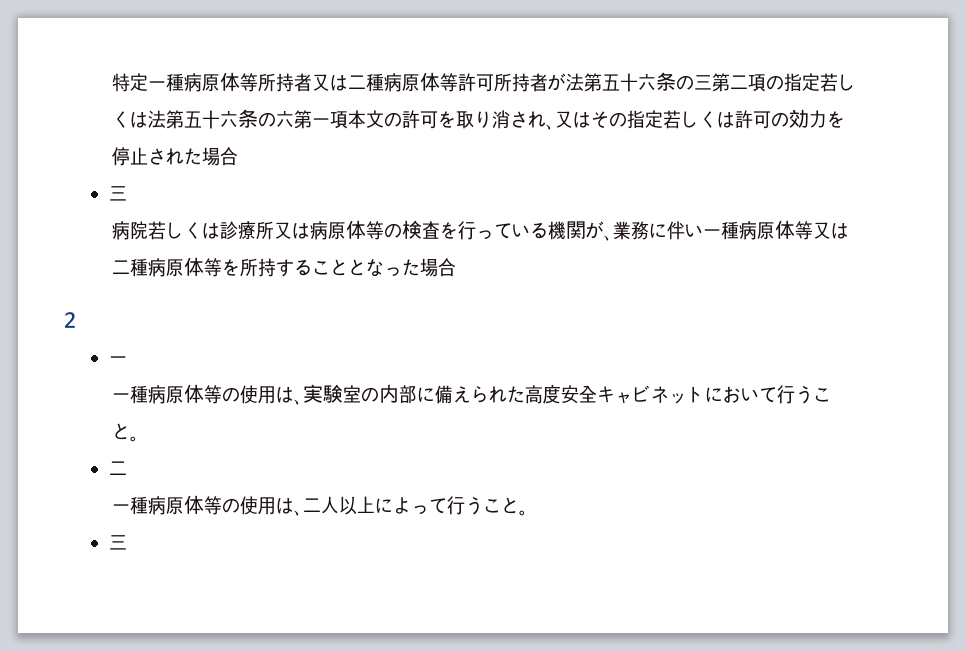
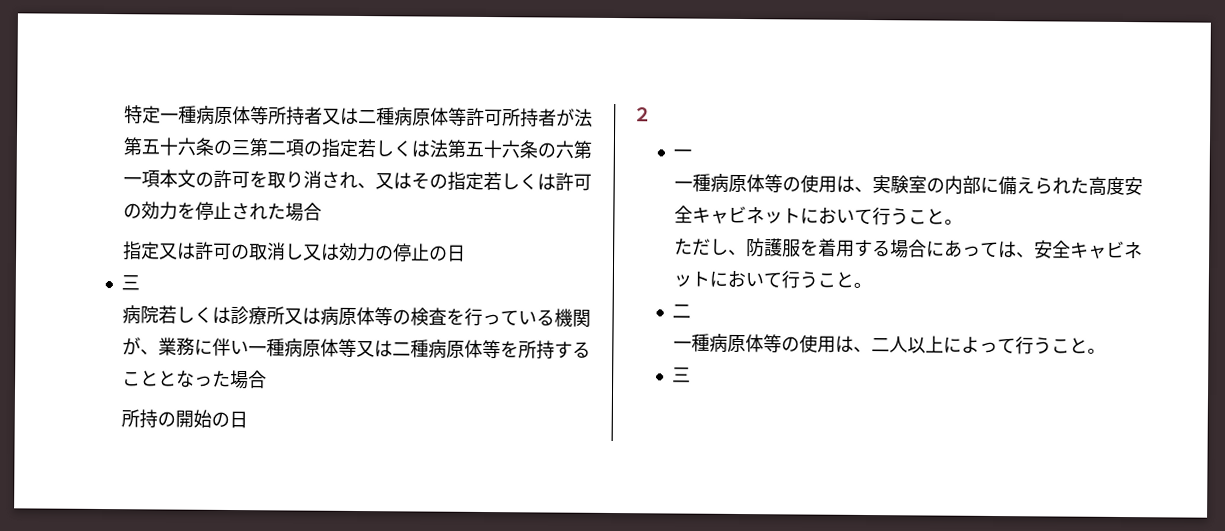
+ 指定又は許可の取消し又は効力の停止の日
+ 所持の開始の日
+ ただし、防護服を着用する場合にあっては、安全キャビネットにおいて行うこと。

